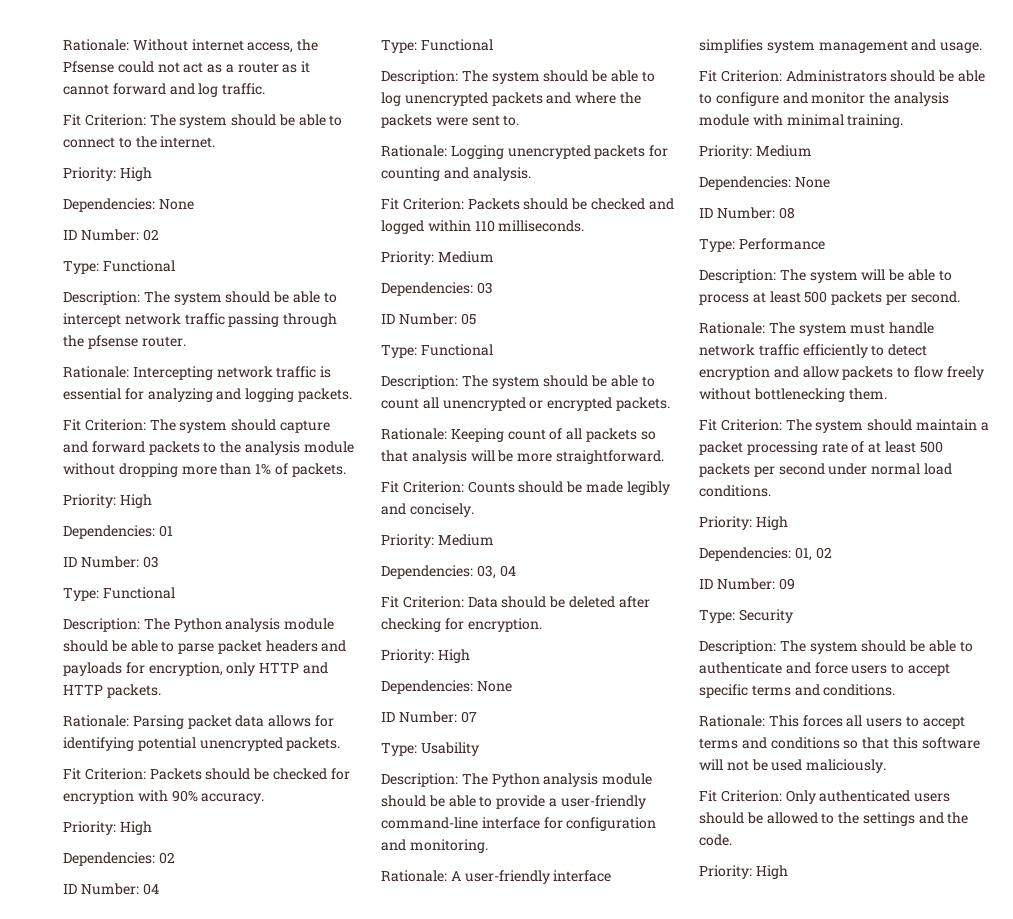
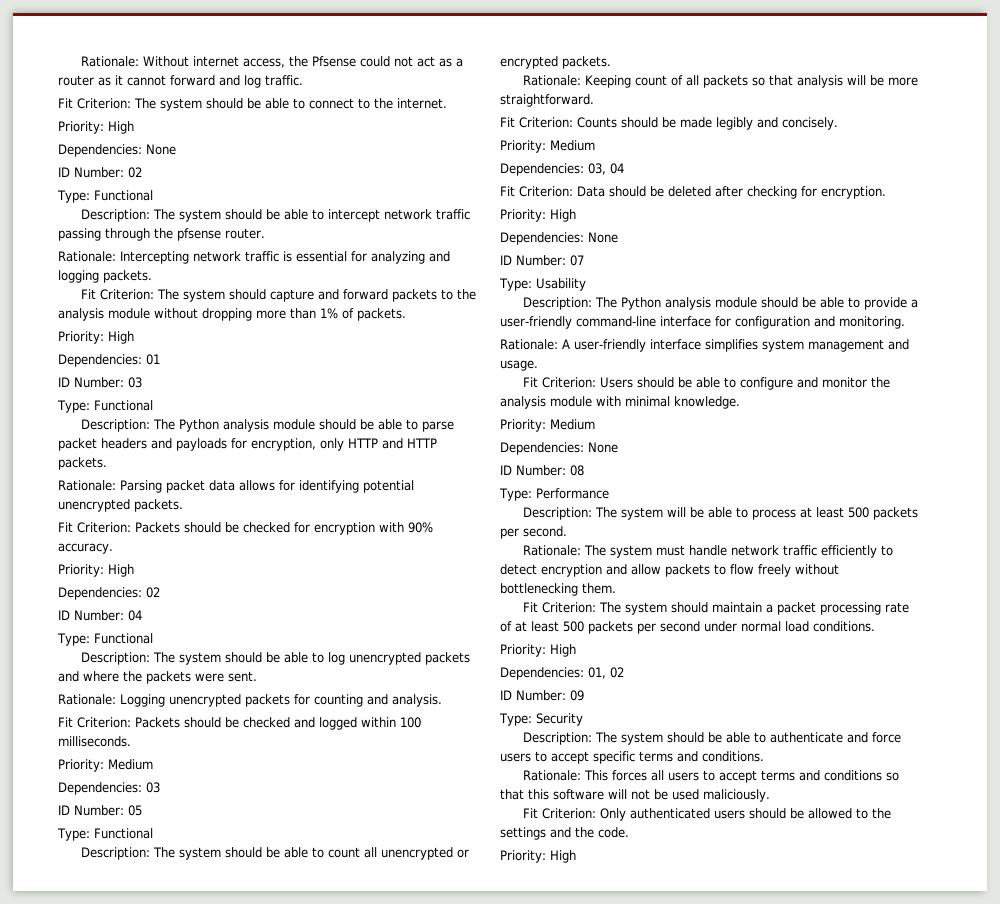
- Description: The system should be able to log unencrypted packets and where the packets were sent to.
+ Description: The system should be able to log unencrypted packets and where the packets were sent.
- Fit Criterion: Packets should be checked and logged within 110 milliseconds.
+ Fit Criterion: Packets should be checked and logged within 100 milliseconds.
- Fit Criterion: Administrators should be able to configure and monitor the analysis module with minimal training.
+ Fit Criterion: Users should be able to configure and monitor the analysis module with minimal knowledge.

